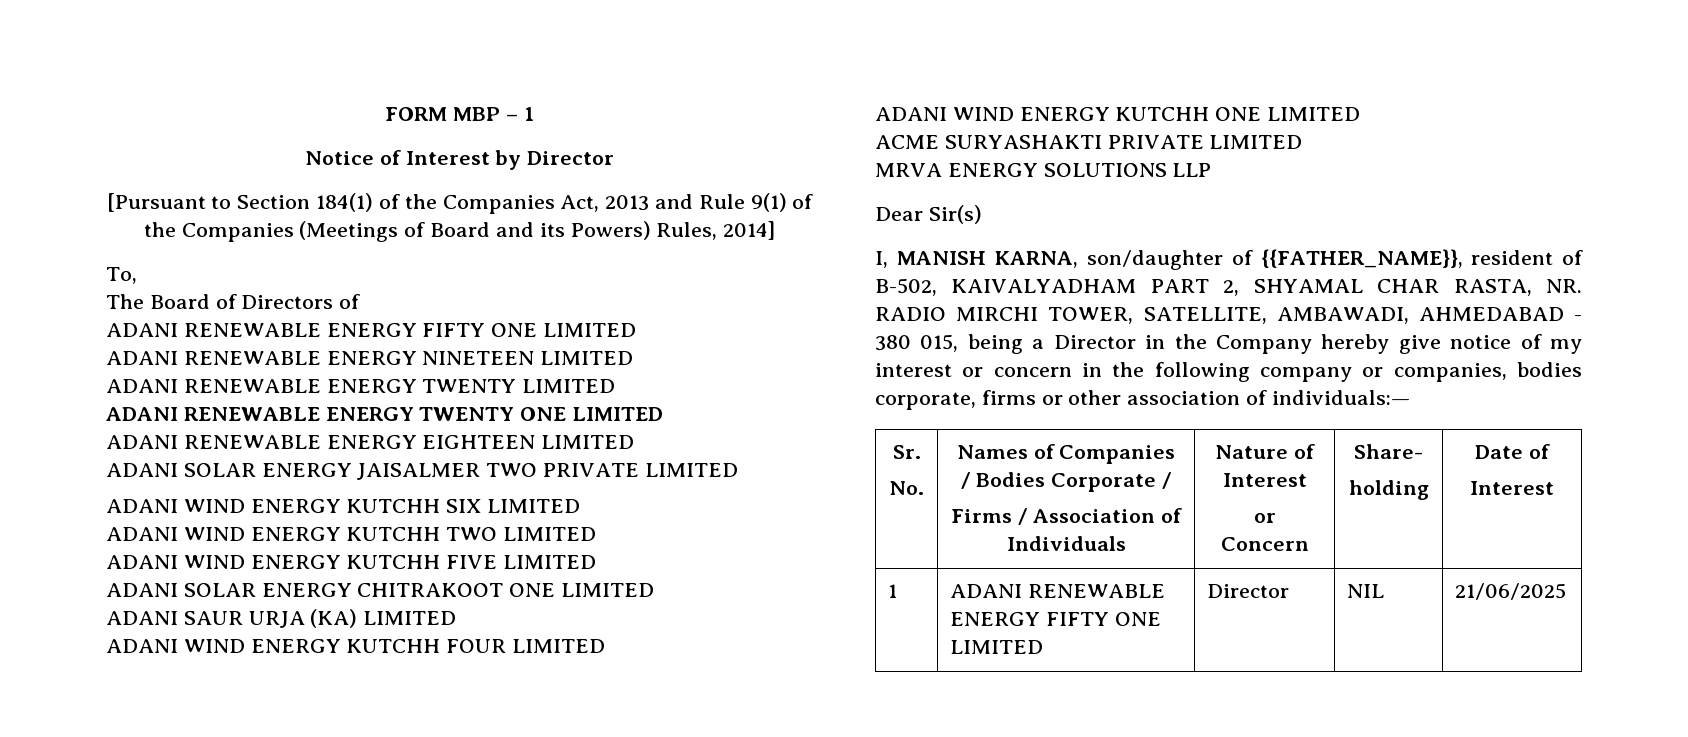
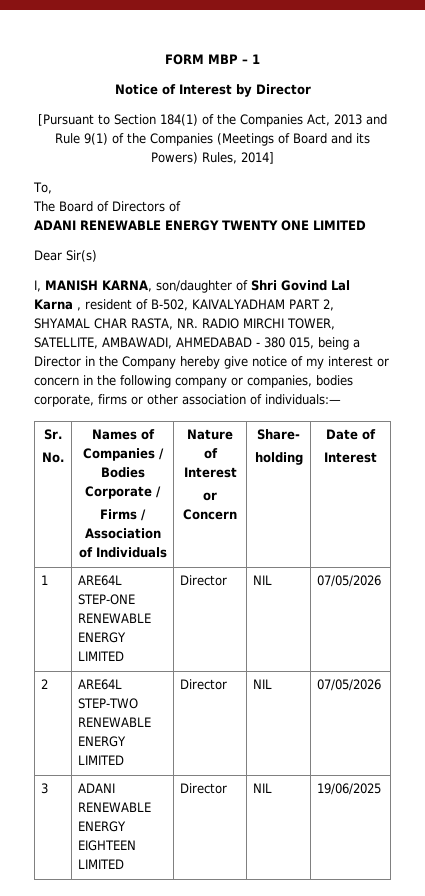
  The Board of Directors of
- ADANI RENEWABLE ENERGY FIFTY ONE LIMITED
- ADANI RENEWABLE ENERGY NINETEEN LIMITED
- ADANI RENEWABLE ENERGY TWENTY LIMITED
- ADANI RENEWABLE ENERGY EIGHTEEN LIMITED
- ADANI SOLAR ENERGY JAISALMER TWO PRIVATE LIMITED
- ADANI WIND ENERGY KUTCHH SIX LIMITED
- ADANI WIND ENERGY KUTCHH TWO LIMITED
- ADANI WIND ENERGY KUTCHH FIVE LIMITED
- ADANI SOLAR ENERGY CHITRAKOOT ONE LIMITED
- ADANI SAUR URJA (KA) LIMITED
- ADANI WIND ENERGY KUTCHH FOUR LIMITED
- ADANI WIND ENERGY KUTCHH ONE LIMITED
- ACME SURYASHAKTI PRIVATE LIMITED
- MRVA ENERGY SOLUTIONS LLP
- I, MANISH KARNA, son/daughter of {{FATHER_NAME}}, resident of B-502, KAIVALYADHAM PART 2, SHYAMAL CHAR RASTA, NR. RADIO MIRCHI TOWER, SATELLITE, AMBAWADI, AHMEDABAD - 380 015, being a Director in the Company hereby give notice of my interest or concern in the following company or companies, bodies corporate, firms or other association of individuals:—
+ I, MANISH KARNA, son/daughter of Shri Govind Lal Karna , resident of B-502, KAIVALYADHAM PART 2, SHYAMAL CHAR RASTA, NR. RADIO MIRCHI TOWER, SATELLITE, AMBAWADI, AHMEDABAD - 380 015, being a Director in the Company hereby give notice of my interest or concern in the following company or companies, bodies corporate, firms or other association of individuals:—
- 1 | ADANI RENEWABLE ENERGY FIFTY ONE LIMITED | Director | NIL | 21/06/2025
+ 1 | ARE64L STEP-ONE RENEWABLE ENERGY LIMITED | Director | NIL | 07/05/2026
+ 2 | ARE64L STEP-TWO RENEWABLE ENERGY LIMITED | Director | NIL | 07/05/2026
+ 3 | ADANI RENEWABLE ENERGY EIGHTEEN LIMITED | Director | NIL | 19/06/2025

